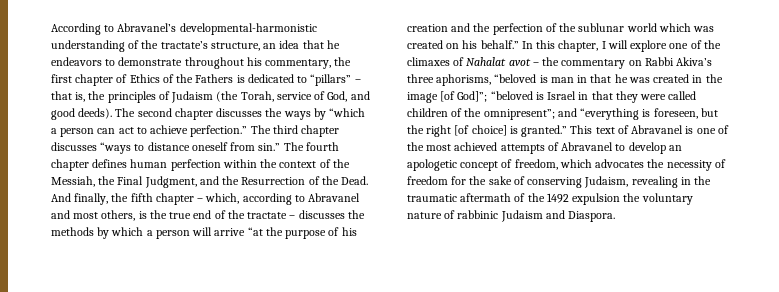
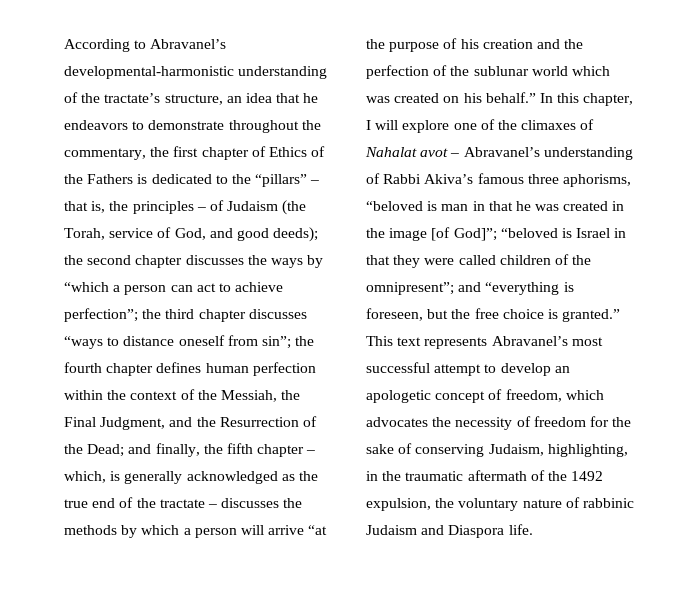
- According to Abravanel’s developmental-harmonistic understanding of the tractate’s structure, an idea that he endeavors to demonstrate throughout his commentary, the first chapter of Ethics of the Fathers is dedicated to “pillars” – that is, the principles of Judaism (the Torah, service of God, and good deeds). The second chapter discusses the ways by “which a person can act to achieve perfection.” The third chapter discusses “ways to distance oneself from sin.” The fourth chapter defines human perfection within the context of the Messiah, the Final Judgment, and the Resurrection of the Dead. And finally, the fifth chapter – which, according to Abravanel and most others, is the true end of the tractate – discusses the methods by which a person will arrive “at the purpose of his creation and the perfection of the sublunar world which was created on his behalf.”
+ According to Abravanel’s developmental-harmonistic understanding of the tractate’s structure, an idea that he endeavors to demonstrate throughout the commentary, the first chapter of Ethics of the Fathers is dedicated to the “pillars” – that is, the principles – of Judaism (the Torah, service of God, and good deeds); the second chapter discusses the ways by “which a person can act to achieve perfection”; the third chapter discusses “ways to distance oneself from sin”; the fourth chapter defines human perfection within the context of the Messiah, the Final Judgment, and the Resurrection of the Dead; and finally, the fifth chapter – which, is generally acknowledged as the true end of the tractate – discusses the methods by which a person will arrive “at the purpose of his creation and the perfection of the sublunar world which was created on his behalf.”
- In this chapter, I will explore one of the climaxes of Nahalat avot – the commentary on Rabbi Akiva’s three aphorisms, “beloved is man in that he was created in the image [of God]”; “beloved is Israel in that they were called children of the omnipresent”; and “everything is foreseen, but the right [of choice] is granted.”
+ In this chapter, I will explore one of the climaxes of Nahalat avot – Abravanel’s understanding of Rabbi Akiva’s famous three aphorisms, “beloved is man in that he was created in the image [of God]”; “beloved is Israel in that they were called children of the omnipresent”; and “everything is foreseen, but the free choice is granted.”
- This text of Abravanel is one of the most achieved attempts of Abravanel to develop an apologetic concept of freedom, which advocates the necessity of freedom for the sake of conserving Judaism, revealing in the traumatic aftermath of the 1492 expulsion the voluntary nature of rabbinic Judaism and Diaspora.
+ This text represents Abravanel’s most successful attempt to develop an apologetic concept of freedom, which advocates the necessity of freedom for the sake of conserving Judaism, highlighting, in the traumatic aftermath of the 1492 expulsion, the voluntary nature of rabbinic Judaism and Diaspora life.

